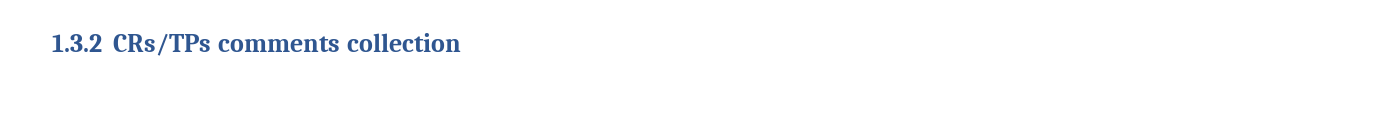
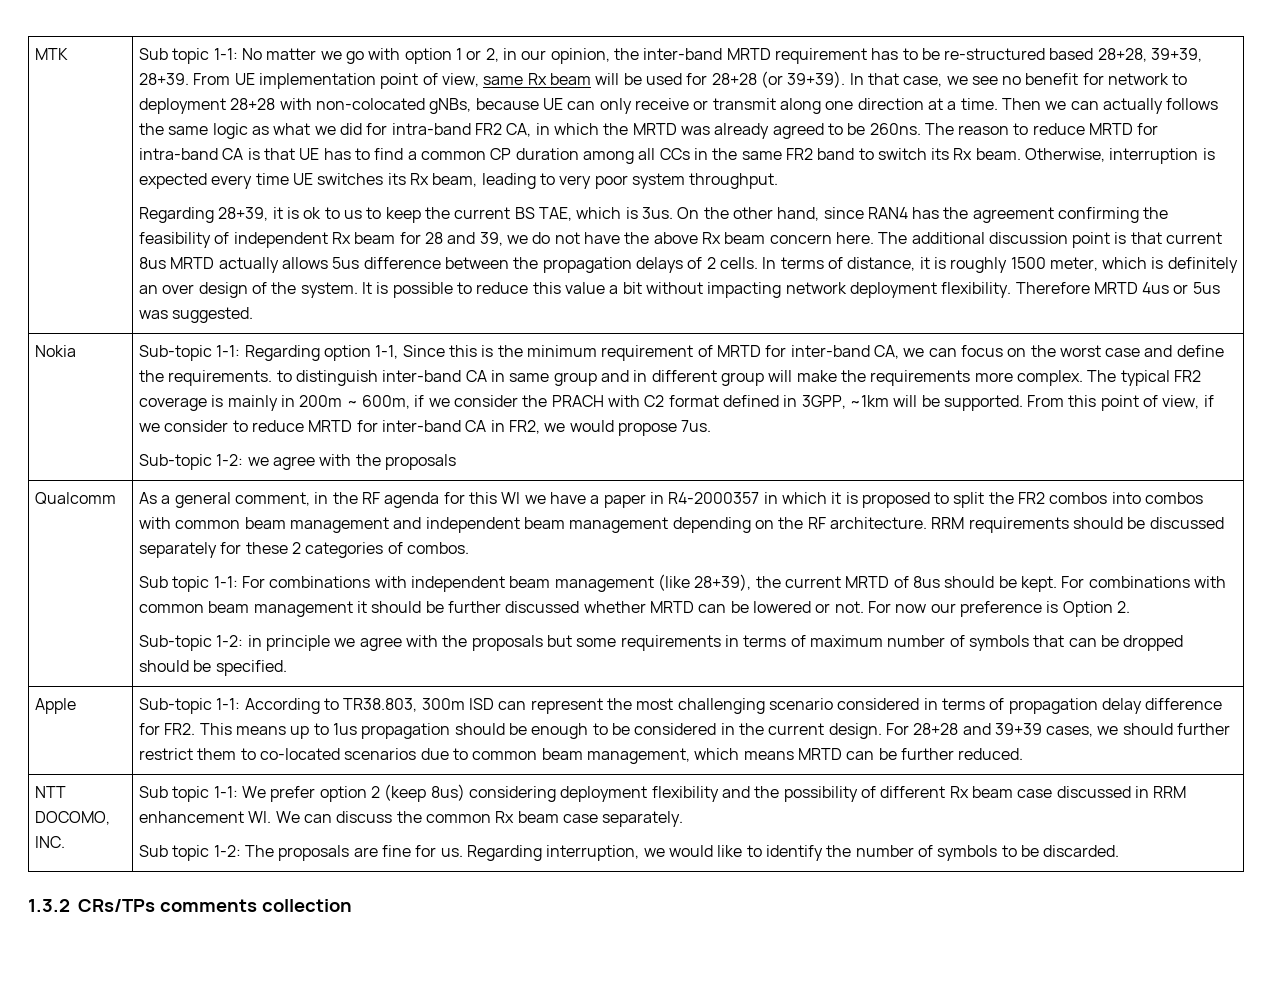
+ MTK | Sub topic 1-1: No matter we go with option 1 or 2, in our opinion, the inter-band MRTD requirement has to be re-structured based 28+28, 39+39, 28+39. From UE implementation point of view, same Rx beam will be used for 28+28 (or 39+39). In that case, we see no benefit for network to deployment 28+28 with non-colocated gNBs, because UE can only receive or transmit along one direction at a time. Then we can actually follows the same logic as what we did for intra-band FR2 CA, in which the MRTD was already agreed to be 260ns. The reason to reduce MRTD for intra-band CA is that UE has to find a common CP duration among all CCs in the same FR2 band to switch its Rx beam. Otherwise, interruption is expected every time UE switches its Rx beam, leading to very poor system throughput.
+ Regarding 28+39, it is ok to us to keep the current BS TAE, which is 3us. On the other hand, since RAN4 has the agreement confirming the feasibility of independent Rx beam for 28 and 39, we do not have the above Rx beam concern here. The additional discussion point is that current 8us MRTD actually allows 5us difference between the propagation delays of 2 cells. In terms of distance, it is roughly 1500 meter, which is definitely an over design of the system. It is possible to reduce this value a bit without impacting network deployment flexibility. Therefore MRTD 4us or 5us was suggested.
+ Nokia | Sub-topic 1-1: Regarding option 1-1, Since this is the minimum requirement of MRTD for inter-band CA, we can focus on the worst case and define the requirements. to distinguish inter-band CA in same group and in different group will make the requirements more complex. The typical FR2 coverage is mainly in 200m ~ 600m, if we consider the PRACH with C2 format defined in 3GPP, ~1km will be supported. From this point of view, if we consider to reduce MRTD for inter-band CA in FR2, we would propose 7us.
+ Sub-topic 1-2: we agree with the proposals
+ Qualcomm | As a general comment, in the RF agenda for this WI we have a paper in R4-2000357 in which it is proposed to split the FR2 combos into combos with common beam management and independent beam management depending on the RF architecture. RRM requirements should be discussed separately for these 2 categories of combos.
+ Sub topic 1-1: For combinations with independent beam management (like 28+39), the current MRTD of 8us should be kept. For combinations with common beam management it should be further discussed whether MRTD can be lowered or not. For now our preference is Option 2.
+ Sub-topic 1-2: in principle we agree with the proposals but some requirements in terms of maximum number of symbols that can be dropped should be specified.
+ Apple | Sub-topic 1-1: According to TR38.803, 300m ISD can represent the most challenging scenario considered in terms of propagation delay difference for FR2. This means up to 1us propagation should be enough to be considered in the current design. For 28+28 and 39+39 cases, we should further restrict them to co-located scenarios due to common beam management, which means MRTD can be further reduced.
+ NTT DOCOMO, INC. | Sub topic 1-1: We prefer option 2 (keep 8us) considering deployment flexibility and the possibility of different Rx beam case discussed in RRM enhancement WI. We can discuss the common Rx beam case separately.
+ Sub topic 1-2: The proposals are fine for us. Regarding interruption, we would like to identify the number of symbols to be discarded.

